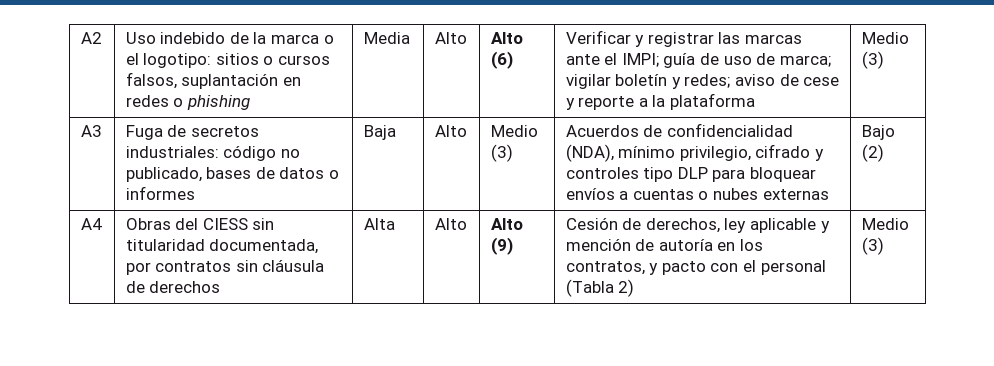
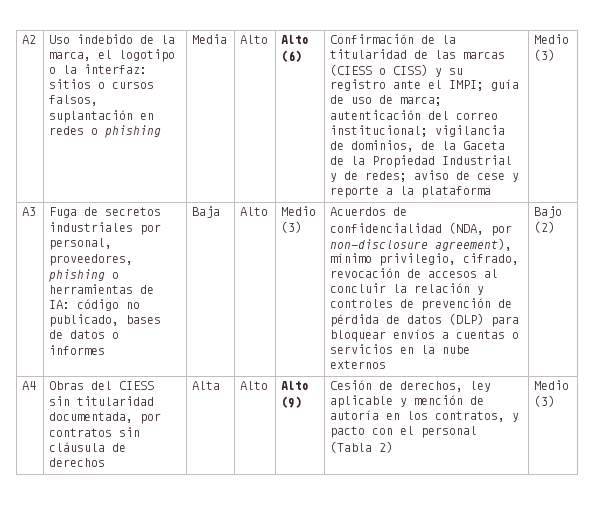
- Uso indebido de la marca o el logotipo: sitios o cursos falsos, suplantación en redes o phishing
+ Uso indebido de la marca, el logotipo o la interfaz: sitios o cursos falsos, suplantación en redes o phishing
- Verificar y registrar las marcas ante el IMPI; guía de uso de marca; vigilar boletín y redes; aviso de cese y reporte a la plataforma
+ Confirmación de la titularidad de las marcas (CIESS o CISS) y su registro ante el IMPI; guía de uso de marca; autenticación del correo institucional; vigilancia de dominios, de la Gaceta de la Propiedad Industrial y de redes; aviso de cese y reporte a la plataforma
- Fuga de secretos industriales: código no publicado, bases de datos o informes
+ Fuga de secretos industriales por personal, proveedores, phishing o herramientas de IA: código no publicado, bases de datos o informes
- Acuerdos de confidencialidad (NDA), mínimo privilegio, cifrado y controles tipo DLP para bloquear envíos a cuentas o nubes externas
+ Acuerdos de confidencialidad (NDA, por non-disclosure agreement), mínimo privilegio, cifrado, revocación de accesos al concluir la relación y controles de prevención de pérdida de datos (DLP) para bloquear envíos a cuentas o servicios en la nube externos

